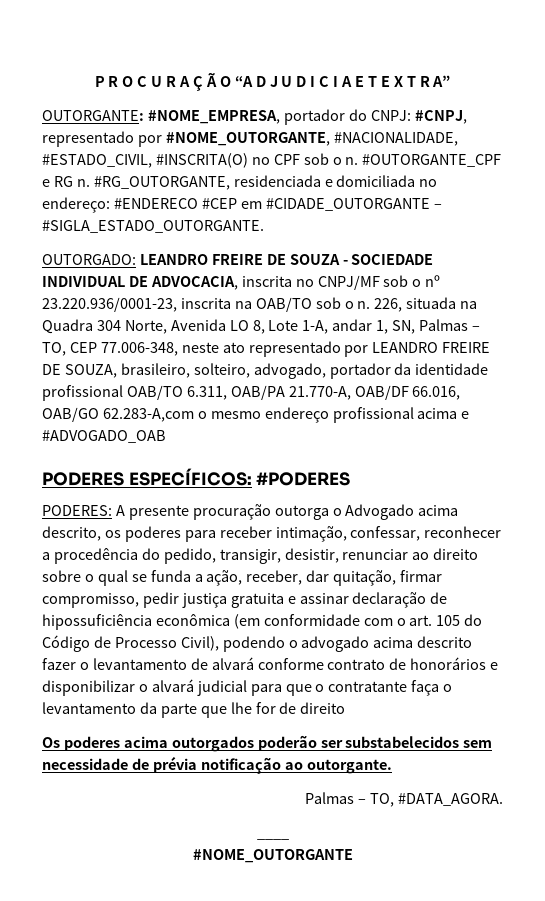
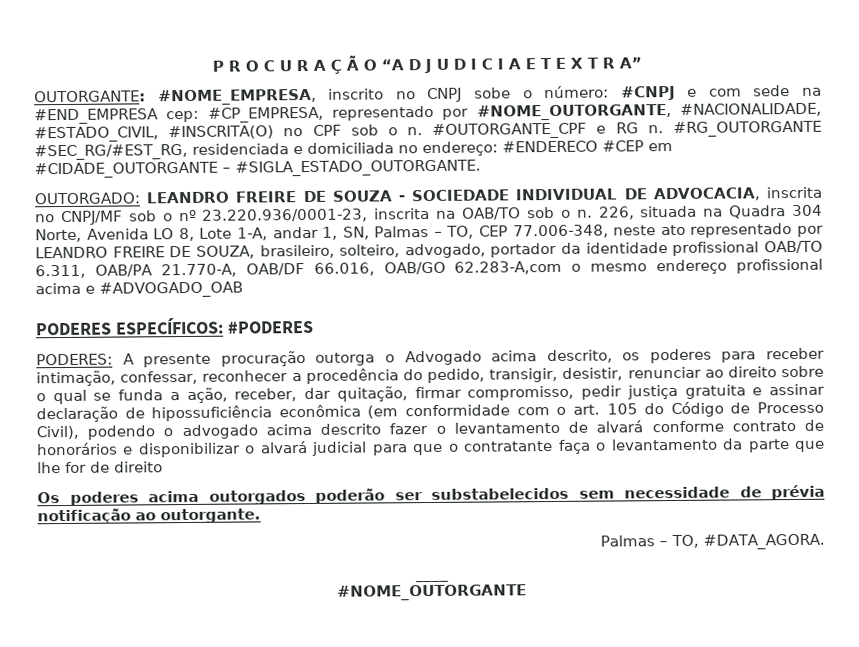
- OUTORGANTE: #NOME_EMPRESA, portador do CNPJ: #CNPJ, representado por #NOME_OUTORGANTE, #NACIONALIDADE, #ESTADO_CIVIL, #INSCRITA(O) no CPF sob o n.
+ OUTORGANTE: #NOME_EMPRESA, inscrito no CNPJ sobe o número: #CNPJ e com sede na #END_EMPRESA cep: #CP_EMPRESA, representado por #NOME_OUTORGANTE, #NACIONALIDADE, #ESTADO_CIVIL, #INSCRITA(O) no CPF sob o n.
- #RG_OUTORGANTE, residenciada e domiciliada no endereço: #ENDERECO #CEP em #CIDADE_OUTORGANTE – #SIGLA_ESTADO_OUTORGANTE.
+ #RG_OUTORGANTE #SEC_RG/#EST_RG, residenciada e domiciliada no endereço: #ENDERECO #CEP em #CIDADE_OUTORGANTE – #SIGLA_ESTADO_OUTORGANTE.

